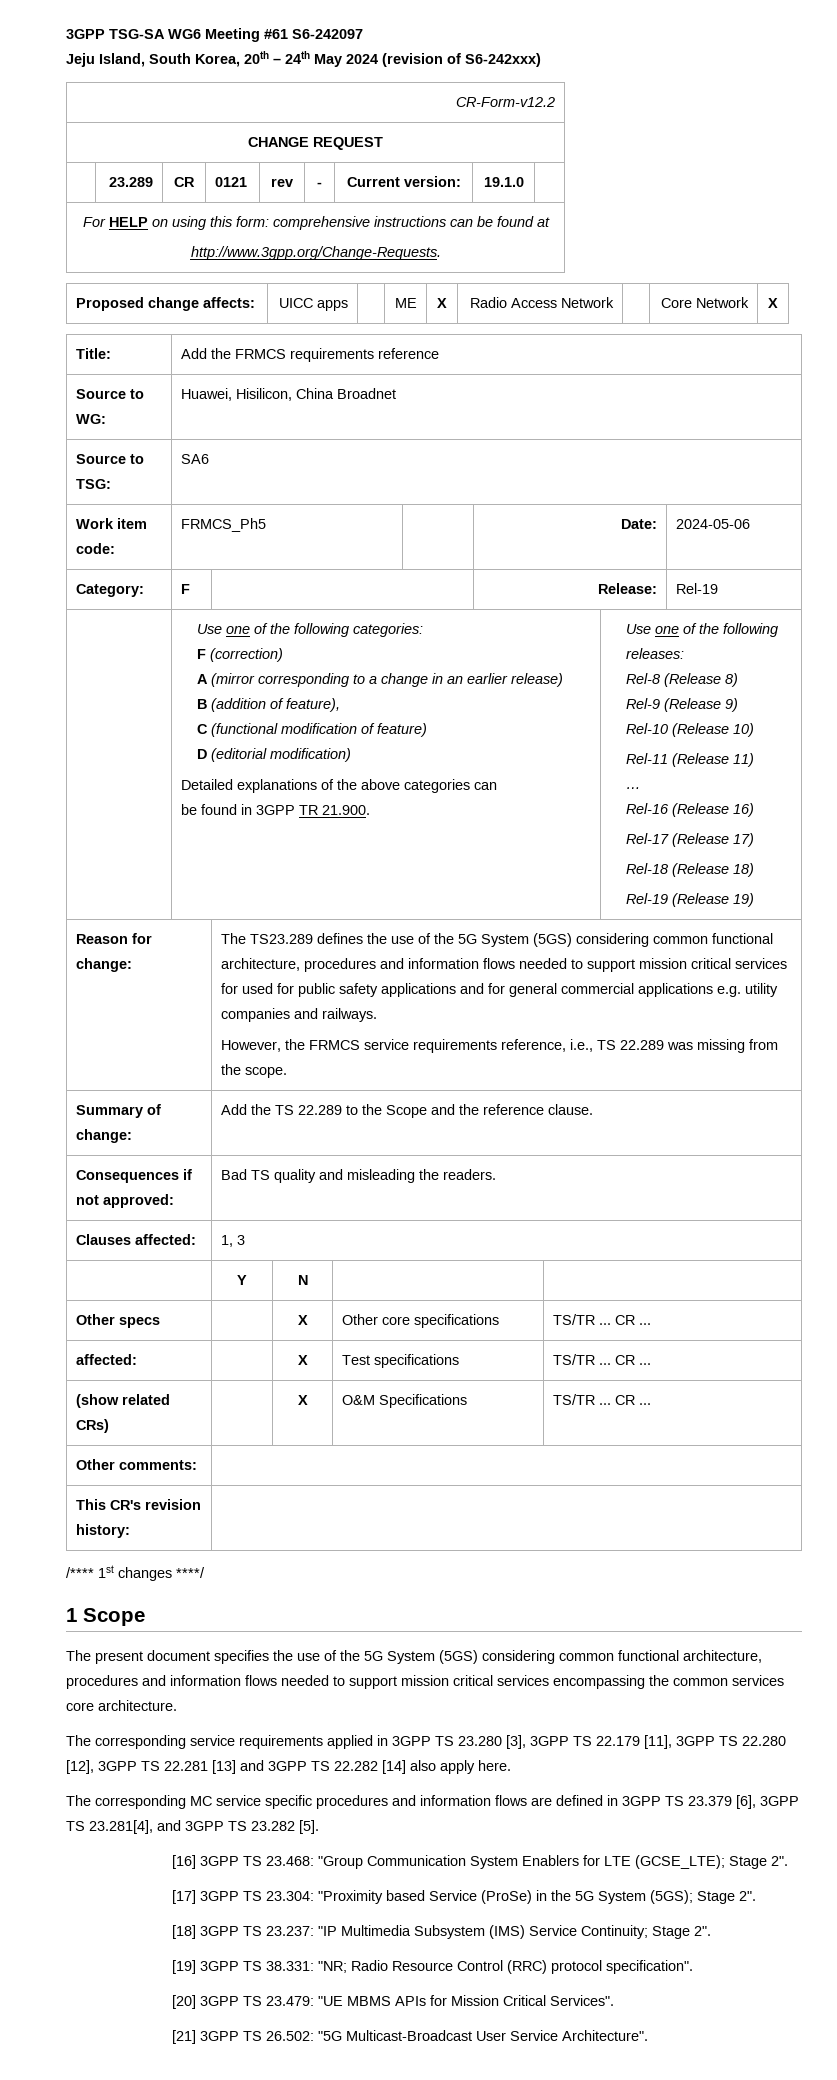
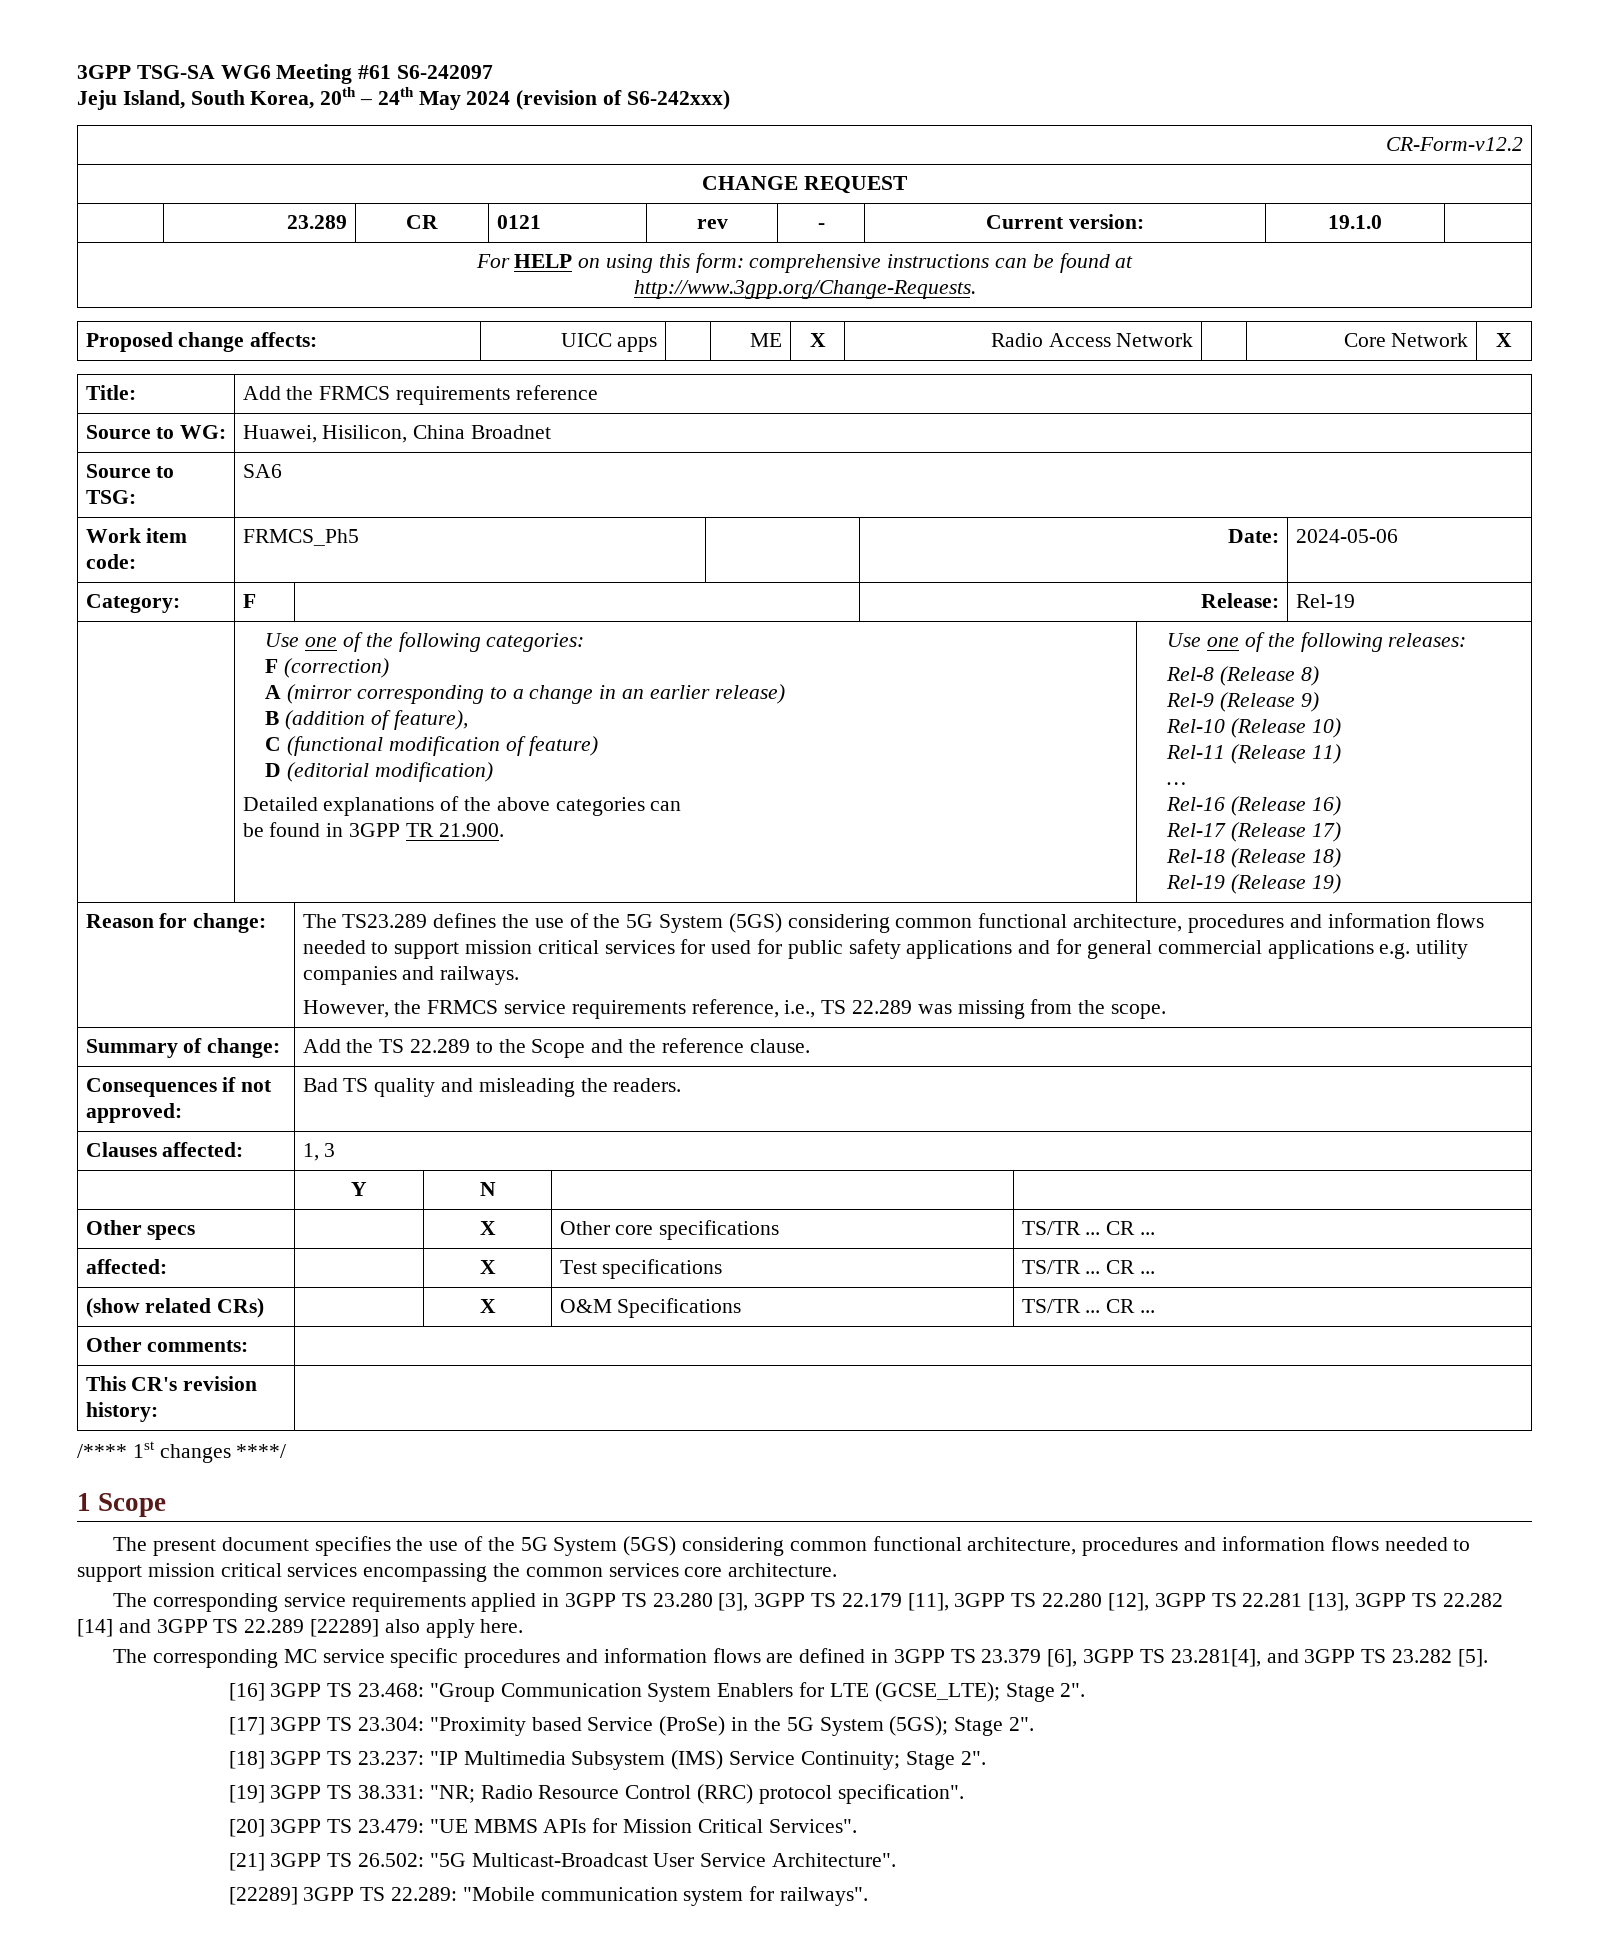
- The corresponding service requirements applied in 3GPP TS 23.280 [3], 3GPP TS 22.179 [11], 3GPP TS 22.280 [12], 3GPP TS 22.281 [13] and 3GPP TS 22.282 [14] also apply here.
+ The corresponding service requirements applied in 3GPP TS 23.280 [3], 3GPP TS 22.179 [11], 3GPP TS 22.280 [12], 3GPP TS 22.281 [13], 3GPP TS 22.282 [14] and 3GPP TS 22.289 [22289] also apply here.
+ [22289] 3GPP TS 22.289: "Mobile communication system for railways".

